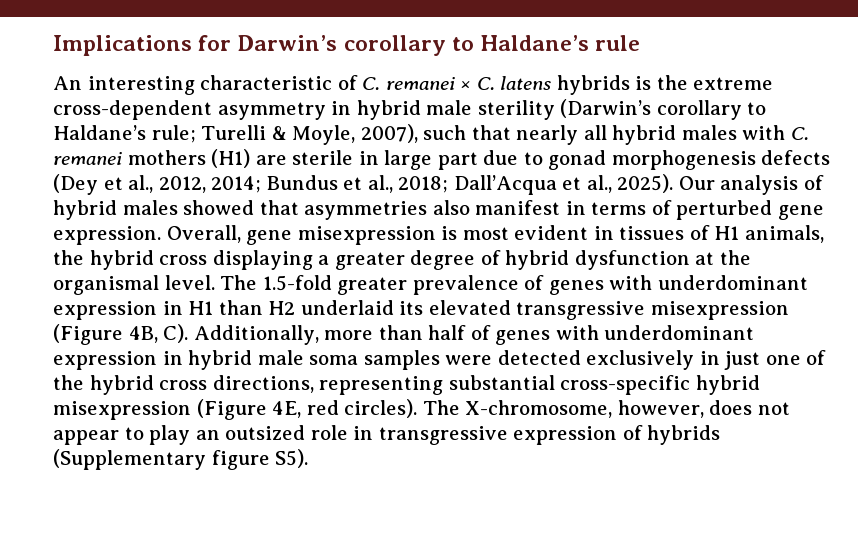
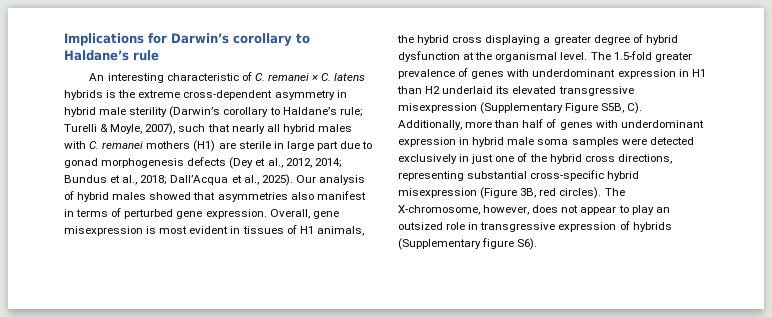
- The 1.5-fold greater prevalence of genes with underdominant expression in H1 than H2 underlaid its elevated transgressive misexpression (Figure 4B, C). Additionally, more than half of genes with underdominant expression in hybrid male soma samples were detected exclusively in just one of the hybrid cross directions, representing substantial cross-specific hybrid misexpression (Figure 4E, red circles).
+ The 1.5-fold greater prevalence of genes with underdominant expression in H1 than H2 underlaid its elevated transgressive misexpression (Supplementary Figure S5B, C). Additionally, more than half of genes with underdominant expression in hybrid male soma samples were detected exclusively in just one of the hybrid cross directions, representing substantial cross-specific hybrid misexpression (Figure 3B, red circles).
- The X-chromosome, however, does not appear to play an outsized role in transgressive expression of hybrids (Supplementary figure S5).
+ The X-chromosome, however, does not appear to play an outsized role in transgressive expression of hybrids (Supplementary figure S6).

